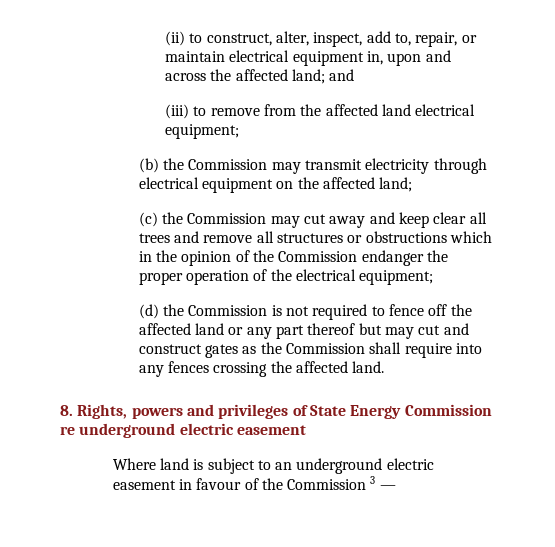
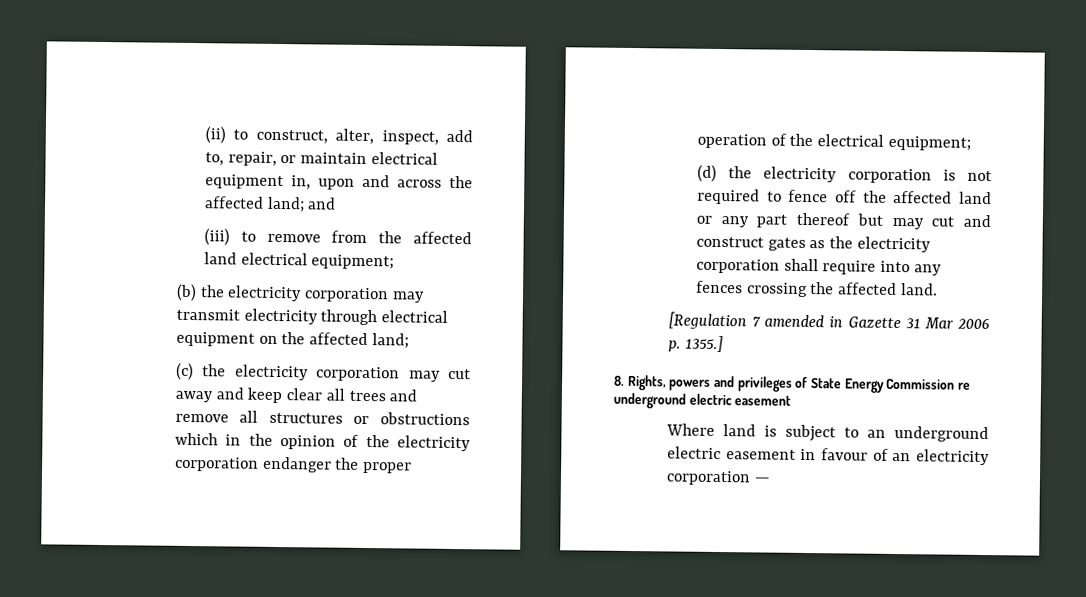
- (b) the Commission may transmit electricity through electrical equipment on the affected land;
+ (b) the electricity corporation may transmit electricity through electrical equipment on the affected land;
- (c) the Commission may cut away and keep clear all trees and remove all structures or obstructions which in the opinion of the Commission endanger the proper operation of the electrical equipment;
+ (c) the electricity corporation may cut away and keep clear all trees and remove all structures or obstructions which in the opinion of the electricity corporation endanger the proper operation of the electrical equipment;
- (d) the Commission is not required to fence off the affected land or any part thereof but may cut and construct gates as the Commission shall require into any fences crossing the affected land.
+ (d) the electricity corporation is not required to fence off the affected land or any part thereof but may cut and construct gates as the electricity corporation shall require into any fences crossing the affected land.
+ [Regulation 7 amended in Gazette 31 Mar 2006 p. 1355.]
- Where land is subject to an underground electric easement in favour of the Commission 3 —
+ Where land is subject to an underground electric easement in favour of an electricity corporation —

